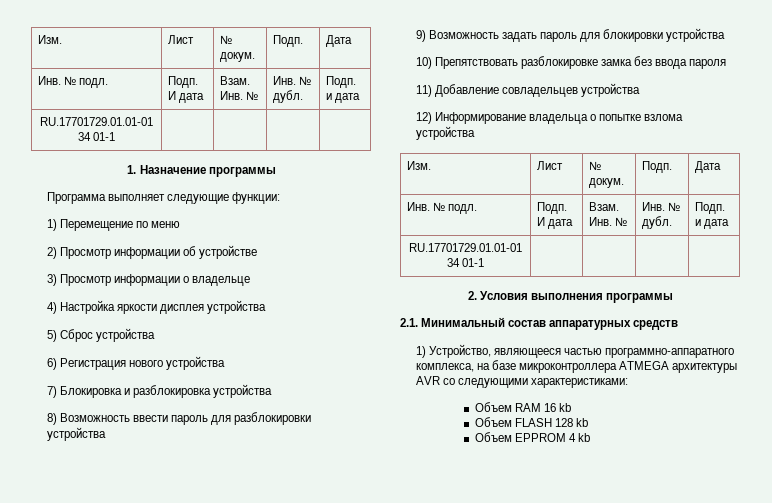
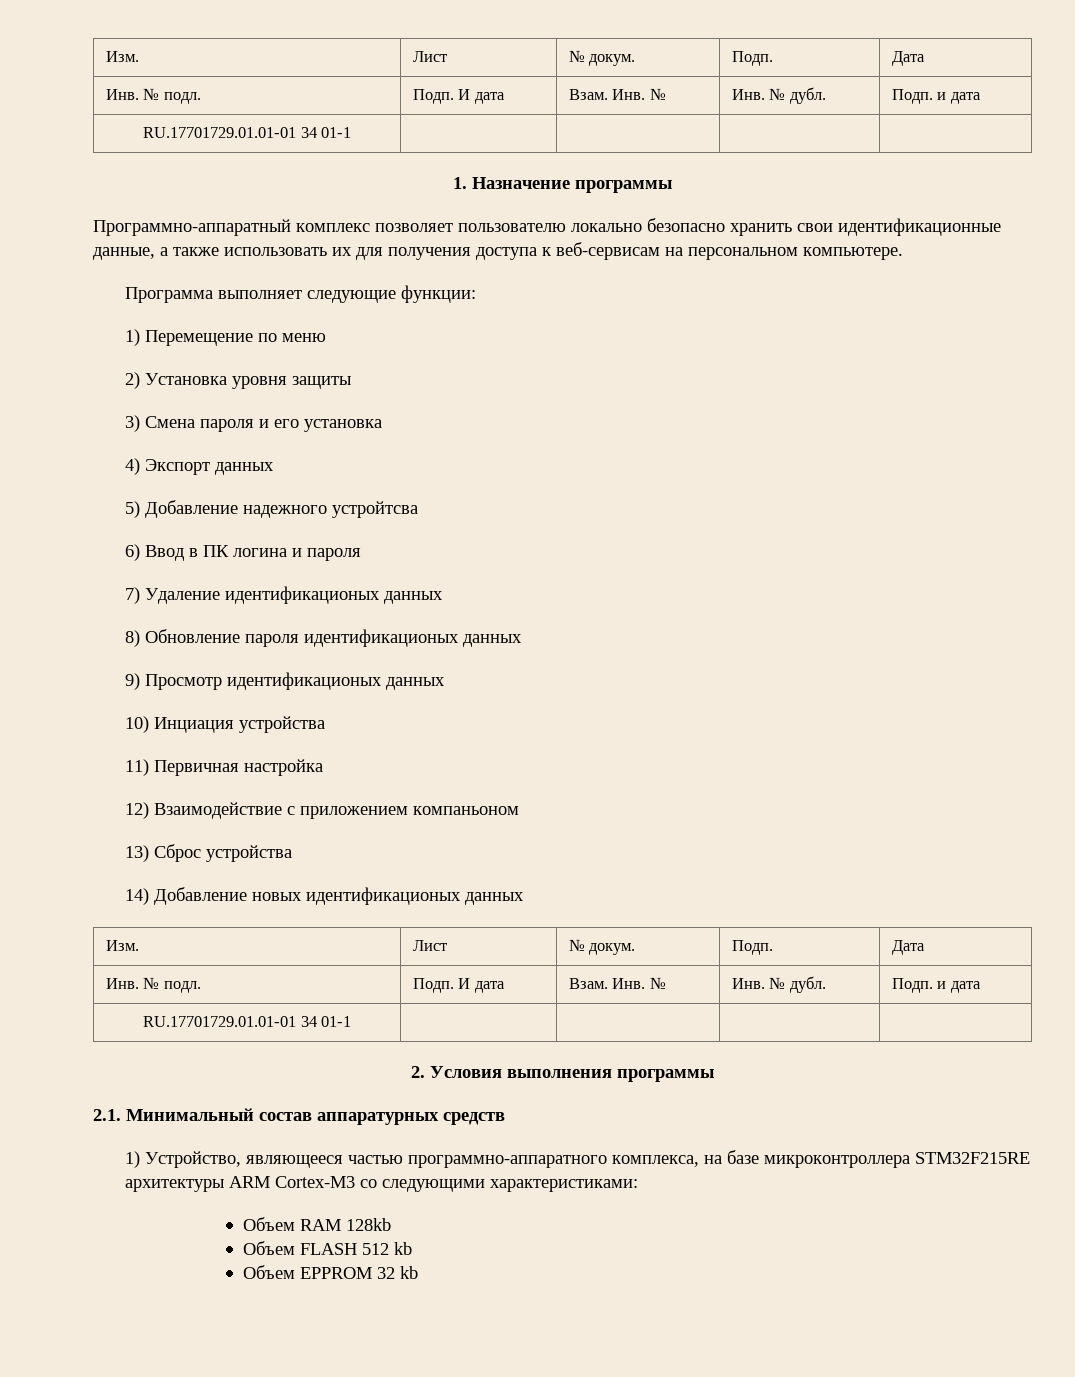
+ Программно-аппаратный комплекс позволяет пользователю локально безопасно хранить свои идентификационные данные, а также использовать их для получения доступа к веб-сервисам на персональном компьютере.
- 2) Просмотр информации об устройстве
- 3) Просмотр информации о владельце
- 4) Настройка яркости дисплея устройства
- 5) Сброс устройства
- 6) Регистрация нового устройства
- 7) Блокировка и разблокировка устройства
- 8) Возможность ввести пароль для разблокировки устройства
- 9) Возможность задать пароль для блокировки устройства
- 10) Препятствовать разблокировке замка без ввода пароля
- 11) Добавление совладельцев устройства
- 12) Информирование владельца о попытке взлома устройства
+ 2) Установка уровня защиты
+ 3) Смена пароля и его установка
+ 4) Экспорт данных
+ 5) Добавление надежного устройтсва
+ 6) Ввод в ПК логина и пароля
+ 7) Удаление идентификационых данных
+ 8) Обновление пароля идентификационых данных
+ 9) Просмотр идентификационых данных
+ 10) Инциация устройства
+ 11) Первичная настройка
+ 12) Взаимодействие с приложением компаньоном
+ 13) Сброс устройства
+ 14) Добавление новых идентификационых данных
- 1) Устройство, являющееся частью программно-аппаратного комплекса, на базе микроконтроллера ATMEGA архитектуры AVR со следующими характеристиками:
+ 1) Устройство, являющееся частью программно-аппаратного комплекса, на базе микроконтроллера STM32F215RE архитектуры ARM Cortex-M3 со следующими характеристиками:
- Объем RAM 16 kb
+ Объем RAM 128kb
- Объем FLASH 128 kb
+ Объем FLASH 512 kb
- Объем EPPROM 4 kb
+ Объем EPPROM 32 kb

